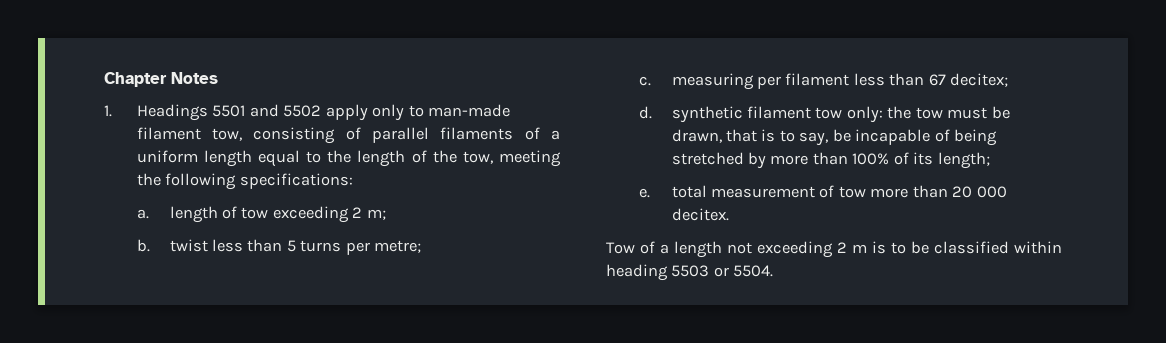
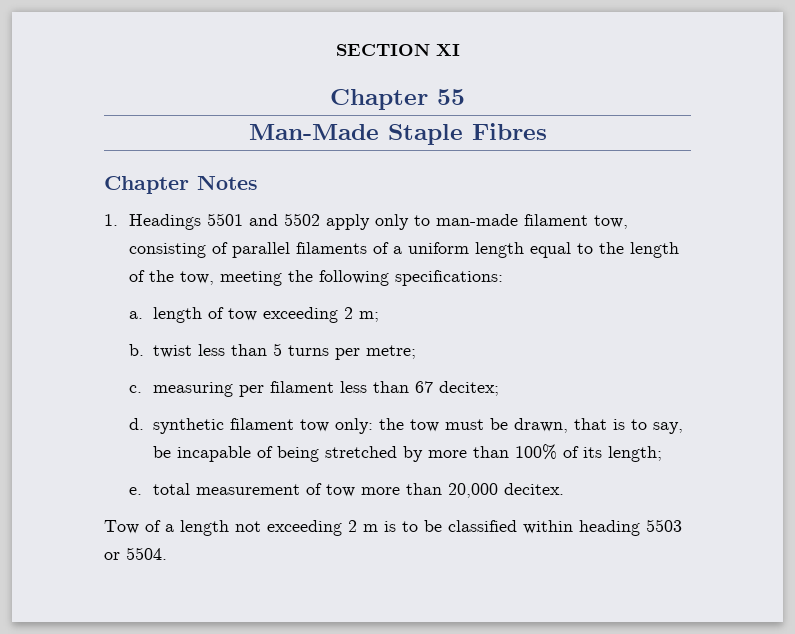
+ SECTION XI
+ Chapter 55
+ Man-Made Staple Fibres
- e. total measurement of tow more than 20 000 decitex.
+ e. total measurement of tow more than 20,000 decitex.

